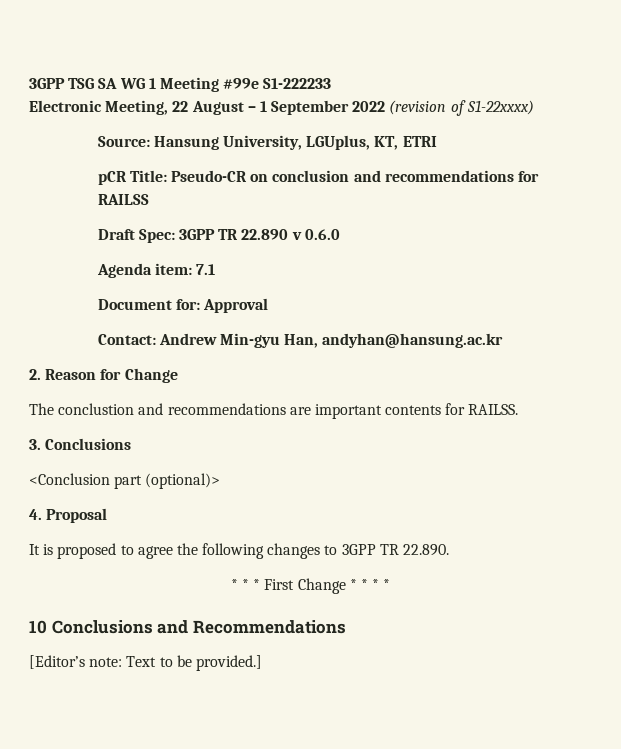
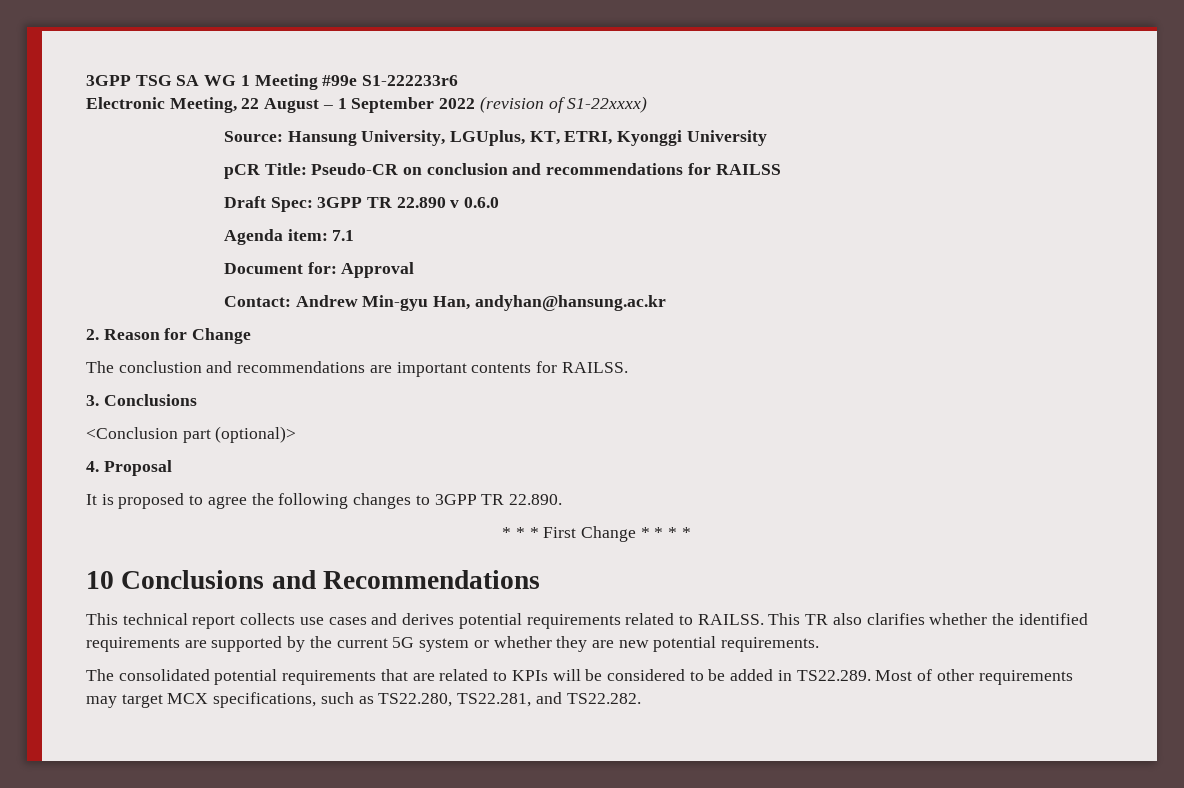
- 3GPP TSG SA WG 1 Meeting #99e S1-222233
+ 3GPP TSG SA WG 1 Meeting #99e S1-222233r6
- Source: Hansung University, LGUplus, KT, ETRI
+ Source: Hansung University, LGUplus, KT, ETRI, Kyonggi University
- [Editor’s note: Text to be provided.]
+ This technical report collects use cases and derives potential requirements related to RAILSS. This TR also clarifies whether the identified requirements are supported by the current 5G system or whether they are new potential requirements.
+ The consolidated potential requirements that are related to KPIs will be considered to be added in TS22.289. Most of other requirements may target MCX specifications, such as TS22.280, TS22.281, and TS22.282.

